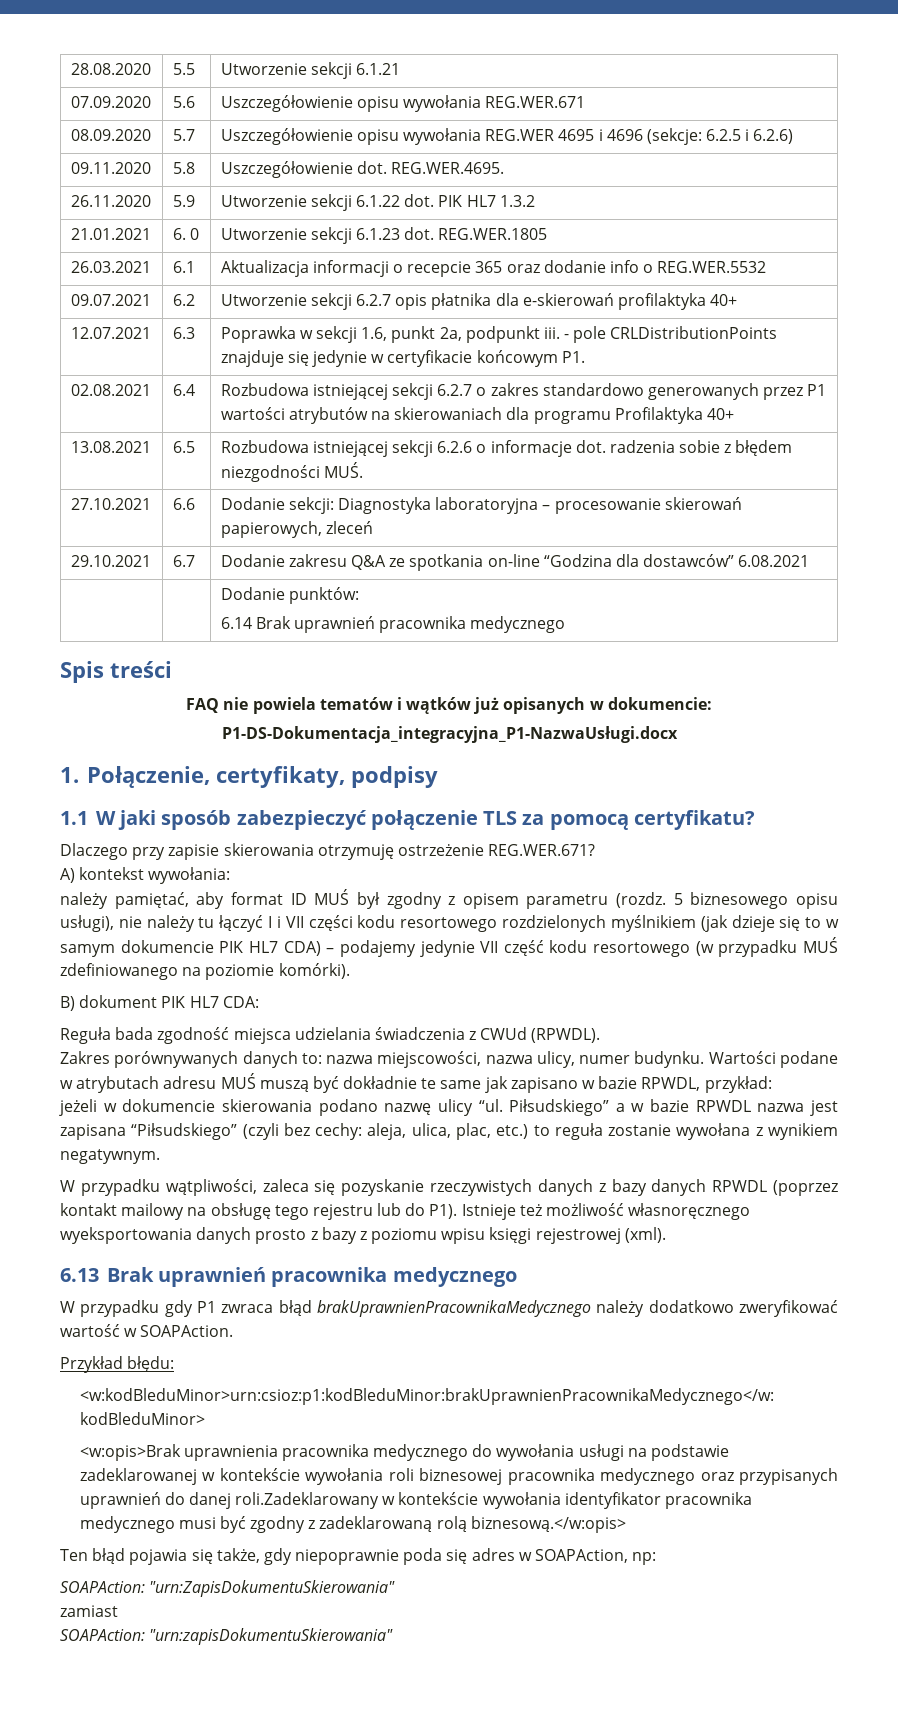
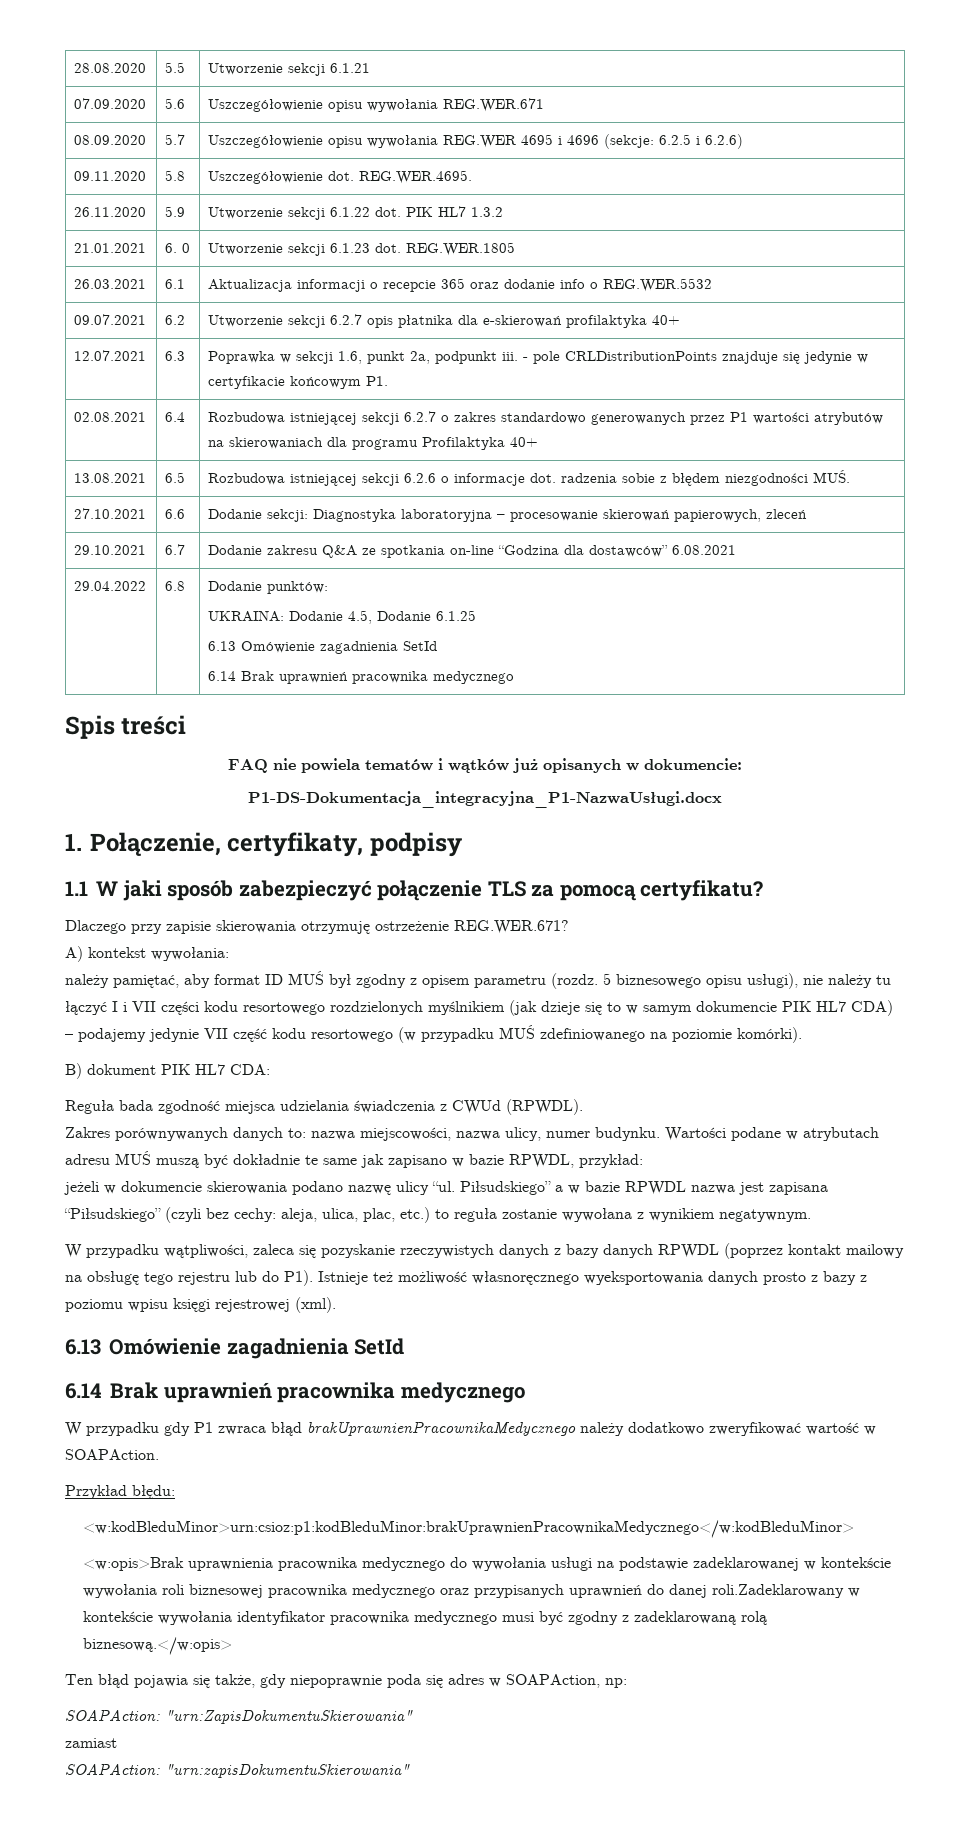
- | | Dodanie punktów:
+ 29.04.2022 | 6.8 | Dodanie punktów:
+ UKRAINA: Dodanie 4.5, Dodanie 6.1.25
+ 6.13 Omówienie zagadnienia SetId
  W przypadku wątpliwości, zaleca się pozyskanie rzeczywistych danych z bazy danych RPWDL (poprzez kontakt mailowy na obsługę tego rejestru lub do P1). Istnieje też możliwość własnoręcznego wyeksportowania danych prosto z bazy z poziomu wpisu księgi rejestrowej (xml).
- 6.13 Brak uprawnień pracownika medycznego
+ 6.13 Omówienie zagadnienia SetId
+ 6.14 Brak uprawnień pracownika medycznego

